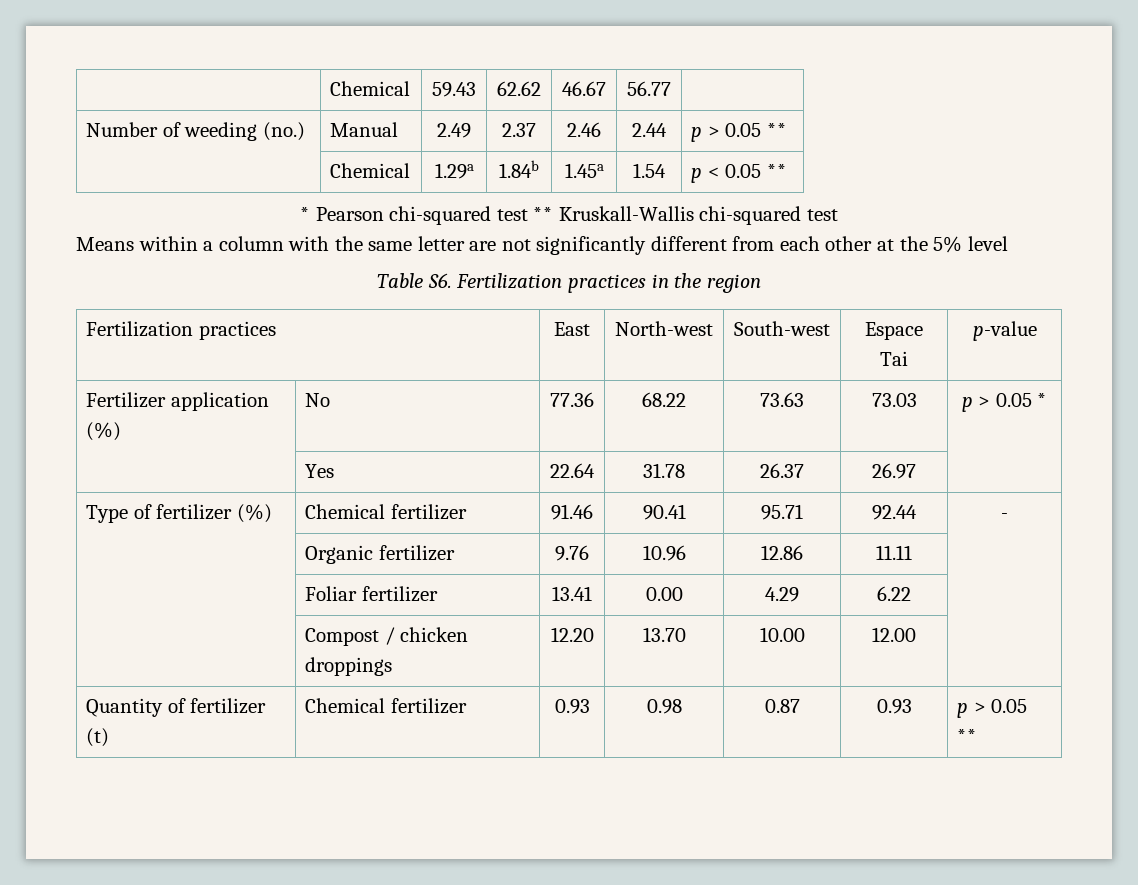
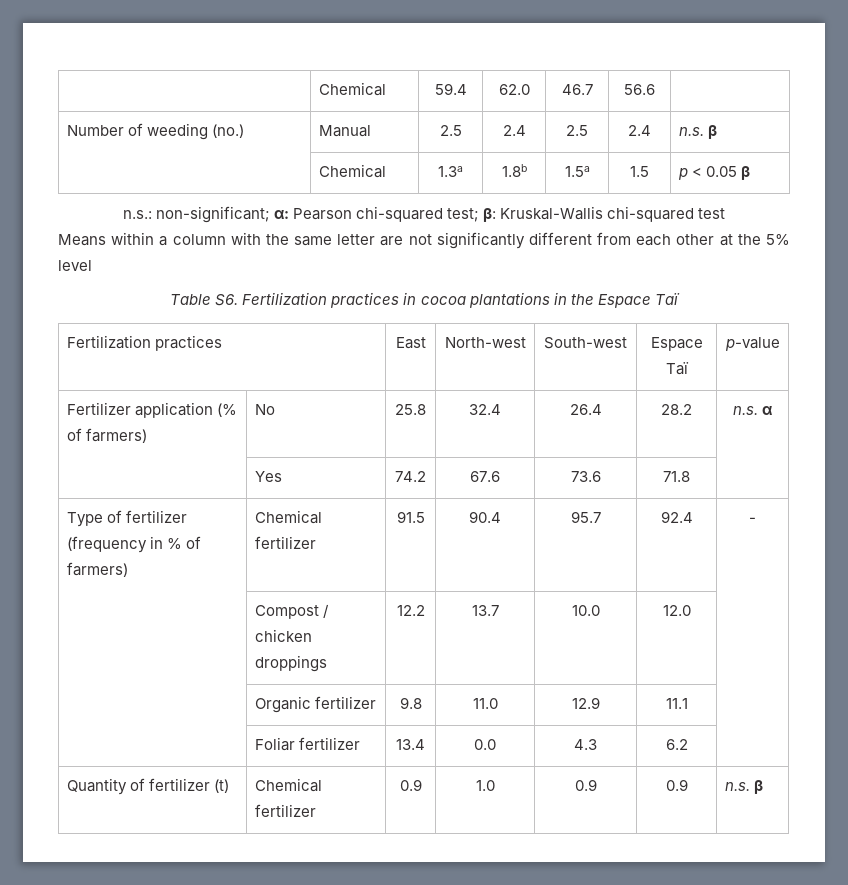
- | Chemical | 59.43 | 62.62 | 46.67 | 56.77 |
+ | Chemical | 59.4 | 62.0 | 46.7 | 56.6 |
- Number of weeding (no.) | Manual | 2.49 | 2.37 | 2.46 | 2.44 | p > 0.05 **
- | Chemical | 1.29a | 1.84b | 1.45a | 1.54 | p < 0.05 **
- * Pearson chi-squared test ** Kruskall-Wallis chi-squared test
+ Number of weeding (no.) | Manual | 2.5 | 2.4 | 2.5 | 2.4 | n.s. β
+ | Chemical | 1.3a | 1.8b | 1.5a | 1.5 | p < 0.05 β
+ n.s.: non-significant; α: Pearson chi-squared test; β: Kruskal-Wallis chi-squared test
- Table S6. Fertilization practices in the region
+ Table S6. Fertilization practices in cocoa plantations in the Espace Taï
- Fertilization practices | East | North-west | South-west | Espace Tai | p-value
+ Fertilization practices | East | North-west | South-west | Espace Taï | p-value
- Fertilizer application (%) | No | 77.36 | 68.22 | 73.63 | 73.03 | p > 0.05 *
- | Yes | 22.64 | 31.78 | 26.37 | 26.97 |
- Type of fertilizer (%) | Chemical fertilizer | 91.46 | 90.41 | 95.71 | 92.44 | -
- | Organic fertilizer | 9.76 | 10.96 | 12.86 | 11.11 |
- | Foliar fertilizer | 13.41 | 0.00 | 4.29 | 6.22 |
- | Compost / chicken droppings | 12.20 | 13.70 | 10.00 | 12.00 |
+ Fertilizer application (% of farmers) | No | 25.8 | 32.4 | 26.4 | 28.2 | n.s. α
+ | Yes | 74.2 | 67.6 | 73.6 | 71.8 |
+ Type of fertilizer (frequency in % of farmers) | Chemical fertilizer | 91.5 | 90.4 | 95.7 | 92.4 | -
+ | Compost / chicken droppings | 12.2 | 13.7 | 10.0 | 12.0 |
+ | Organic fertilizer | 9.8 | 11.0 | 12.9 | 11.1 |
+ | Foliar fertilizer | 13.4 | 0.0 | 4.3 | 6.2 |
- Quantity of fertilizer (t) | Chemical fertilizer | 0.93 | 0.98 | 0.87 | 0.93 | p > 0.05 **
+ Quantity of fertilizer (t) | Chemical fertilizer | 0.9 | 1.0 | 0.9 | 0.9 | n.s. β

